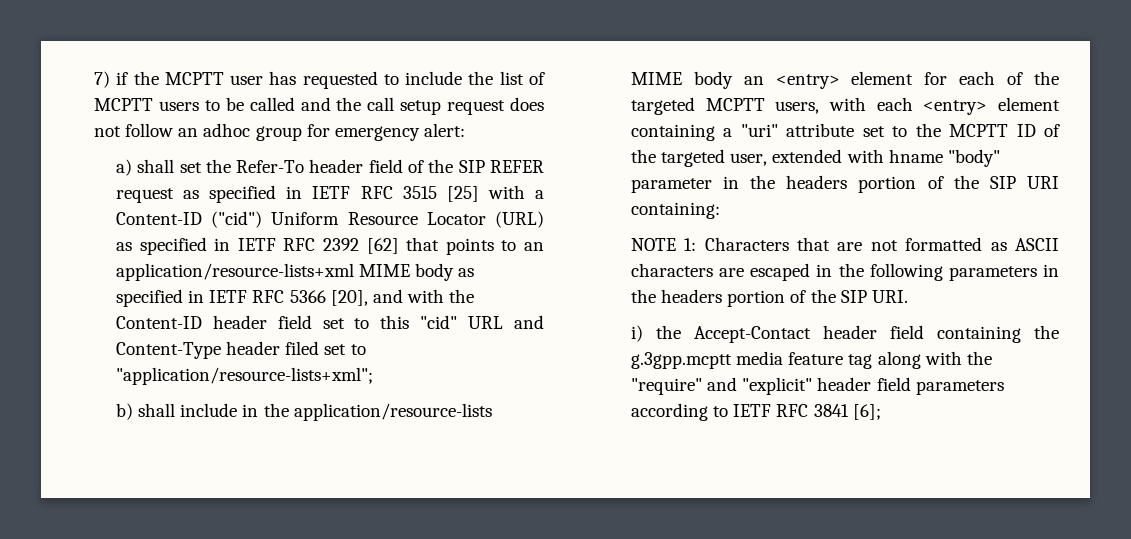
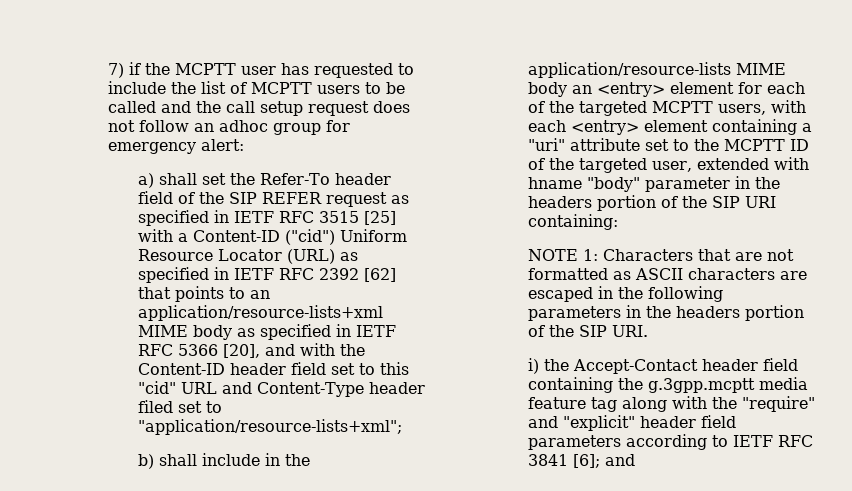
- i) the Accept-Contact header field containing the g.3gpp.mcptt media feature tag along with the "require" and "explicit" header field parameters according to IETF RFC 3841 [6];
+ i) the Accept-Contact header field containing the g.3gpp.mcptt media feature tag along with the "require" and "explicit" header field parameters according to IETF RFC 3841 [6]; and

